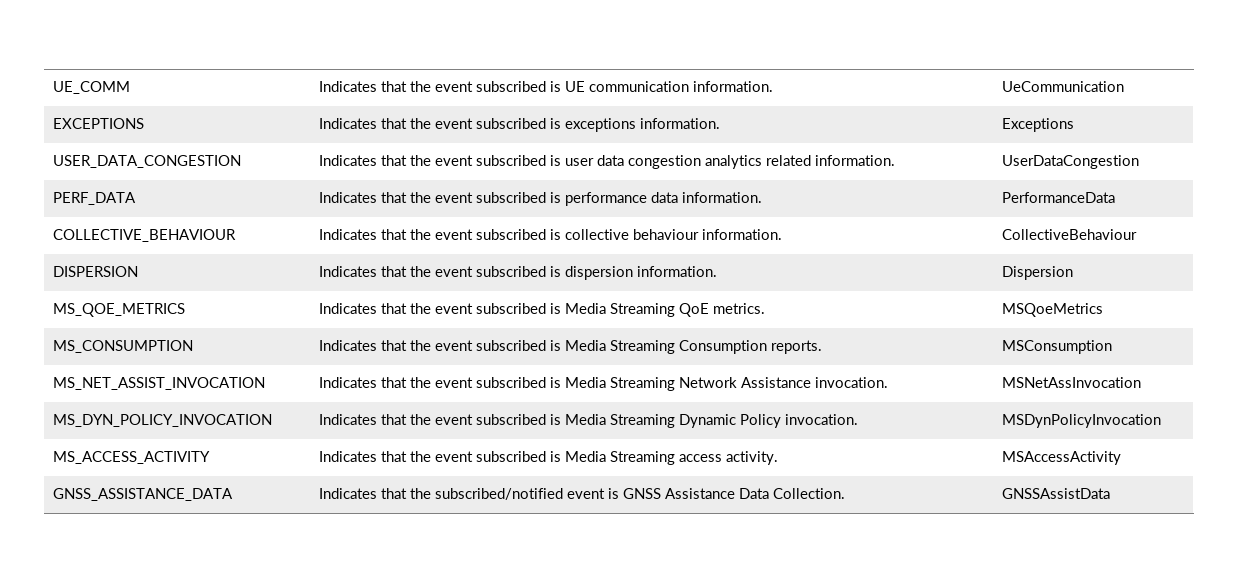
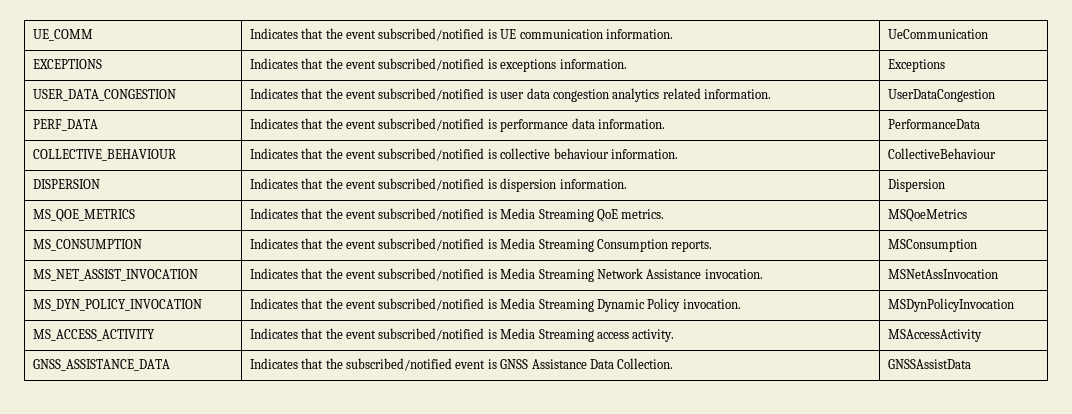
- UE_COMM | Indicates that the event subscribed is UE communication information. | UeCommunication
+ UE_COMM | Indicates that the event subscribed/notified is UE communication information. | UeCommunication
- EXCEPTIONS | Indicates that the event subscribed is exceptions information. | Exceptions
+ EXCEPTIONS | Indicates that the event subscribed/notified is exceptions information. | Exceptions
- USER_DATA_CONGESTION | Indicates that the event subscribed is user data congestion analytics related information. | UserDataCongestion
+ USER_DATA_CONGESTION | Indicates that the event subscribed/notified is user data congestion analytics related information. | UserDataCongestion
- PERF_DATA | Indicates that the event subscribed is performance data information. | PerformanceData
+ PERF_DATA | Indicates that the event subscribed/notified is performance data information. | PerformanceData
- COLLECTIVE_BEHAVIOUR | Indicates that the event subscribed is collective behaviour information. | CollectiveBehaviour
+ COLLECTIVE_BEHAVIOUR | Indicates that the event subscribed/notified is collective behaviour information. | CollectiveBehaviour
- DISPERSION | Indicates that the event subscribed is dispersion information. | Dispersion
+ DISPERSION | Indicates that the event subscribed/notified is dispersion information. | Dispersion
- MS_QOE_METRICS | Indicates that the event subscribed is Media Streaming QoE metrics. | MSQoeMetrics
+ MS_QOE_METRICS | Indicates that the event subscribed/notified is Media Streaming QoE metrics. | MSQoeMetrics
- MS_CONSUMPTION | Indicates that the event subscribed is Media Streaming Consumption reports. | MSConsumption
+ MS_CONSUMPTION | Indicates that the event subscribed/notified is Media Streaming Consumption reports. | MSConsumption
- MS_NET_ASSIST_INVOCATION | Indicates that the event subscribed is Media Streaming Network Assistance invocation. | MSNetAssInvocation
+ MS_NET_ASSIST_INVOCATION | Indicates that the event subscribed/notified is Media Streaming Network Assistance invocation. | MSNetAssInvocation
- MS_DYN_POLICY_INVOCATION | Indicates that the event subscribed is Media Streaming Dynamic Policy invocation. | MSDynPolicyInvocation
+ MS_DYN_POLICY_INVOCATION | Indicates that the event subscribed/notified is Media Streaming Dynamic Policy invocation. | MSDynPolicyInvocation
- MS_ACCESS_ACTIVITY | Indicates that the event subscribed is Media Streaming access activity. | MSAccessActivity
+ MS_ACCESS_ACTIVITY | Indicates that the event subscribed/notified is Media Streaming access activity. | MSAccessActivity

